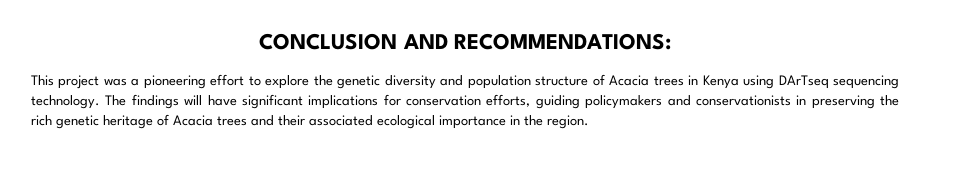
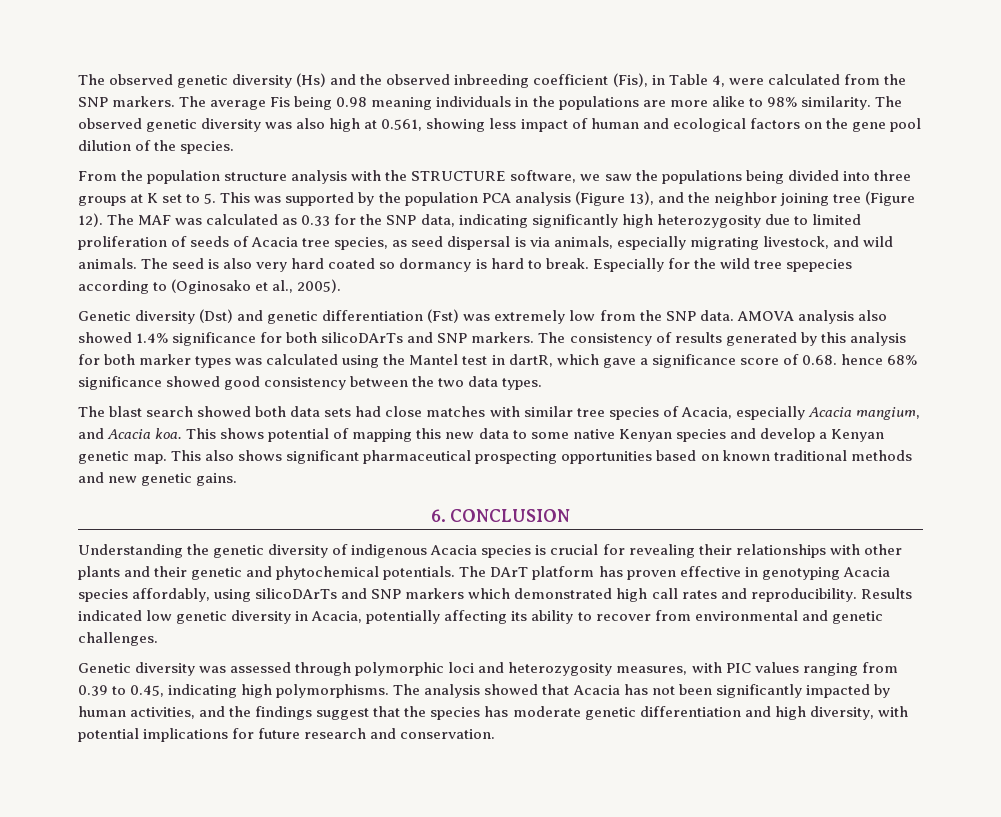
- CONCLUSION AND RECOMMENDATIONS:
- This project was a pioneering effort to explore the genetic diversity and population structure of Acacia trees in Kenya using DArTseq sequencing technology. The findings will have significant implications for conservation efforts, guiding policymakers and conservationists in preserving the rich genetic heritage of Acacia trees and their associated ecological importance in the region.
+ The observed genetic diversity (Hs) and the observed inbreeding coefficient (Fis), in Table 4, were calculated from the SNP markers. The average Fis being 0.98 meaning individuals in the populations are more alike to 98% similarity. The observed genetic diversity was also high at 0.561, showing less impact of human and ecological factors on the gene pool dilution of the species.
+ From the population structure analysis with the STRUCTURE software, we saw the populations being divided into three groups at K set to 5. This was supported by the population PCA analysis (Figure 13), and the neighbor joining tree (Figure 12). The MAF was calculated as 0.33 for the SNP data, indicating significantly high heterozygosity due to limited proliferation of seeds of Acacia tree species, as seed dispersal is via animals, especially migrating livestock, and wild animals. The seed is also very hard coated so dormancy is hard to break. Especially for the wild tree spepecies according to (Oginosako et al., 2005).
+ Genetic diversity (Dst) and genetic differentiation (Fst) was extremely low from the SNP data. AMOVA analysis also showed 1.4% significance for both silicoDArTs and SNP markers. The consistency of results generated by this analysis for both marker types was calculated using the Mantel test in dartR, which gave a significance score of 0.68. hence 68% significance showed good consistency between the two data types.
+ The blast search showed both data sets had close matches with similar tree species of Acacia, especially Acacia mangium, and Acacia koa. This shows potential of mapping this new data to some native Kenyan species and develop a Kenyan genetic map. This also shows significant pharmaceutical prospecting opportunities based on known traditional methods and new genetic gains.
+ 6. CONCLUSION
+ Understanding the genetic diversity of indigenous Acacia species is crucial for revealing their relationships with other plants and their genetic and phytochemical potentials. The DArT platform has proven effective in genotyping Acacia species affordably, using silicoDArTs and SNP markers which demonstrated high call rates and reproducibility. Results indicated low genetic diversity in Acacia, potentially affecting its ability to recover from environmental and genetic challenges.
+ Genetic diversity was assessed through polymorphic loci and heterozygosity measures, with PIC values ranging from 0.39 to 0.45, indicating high polymorphisms. The analysis showed that Acacia has not been significantly impacted by human activities, and the findings suggest that the species has moderate genetic differentiation and high diversity, with potential implications for future research and conservation.

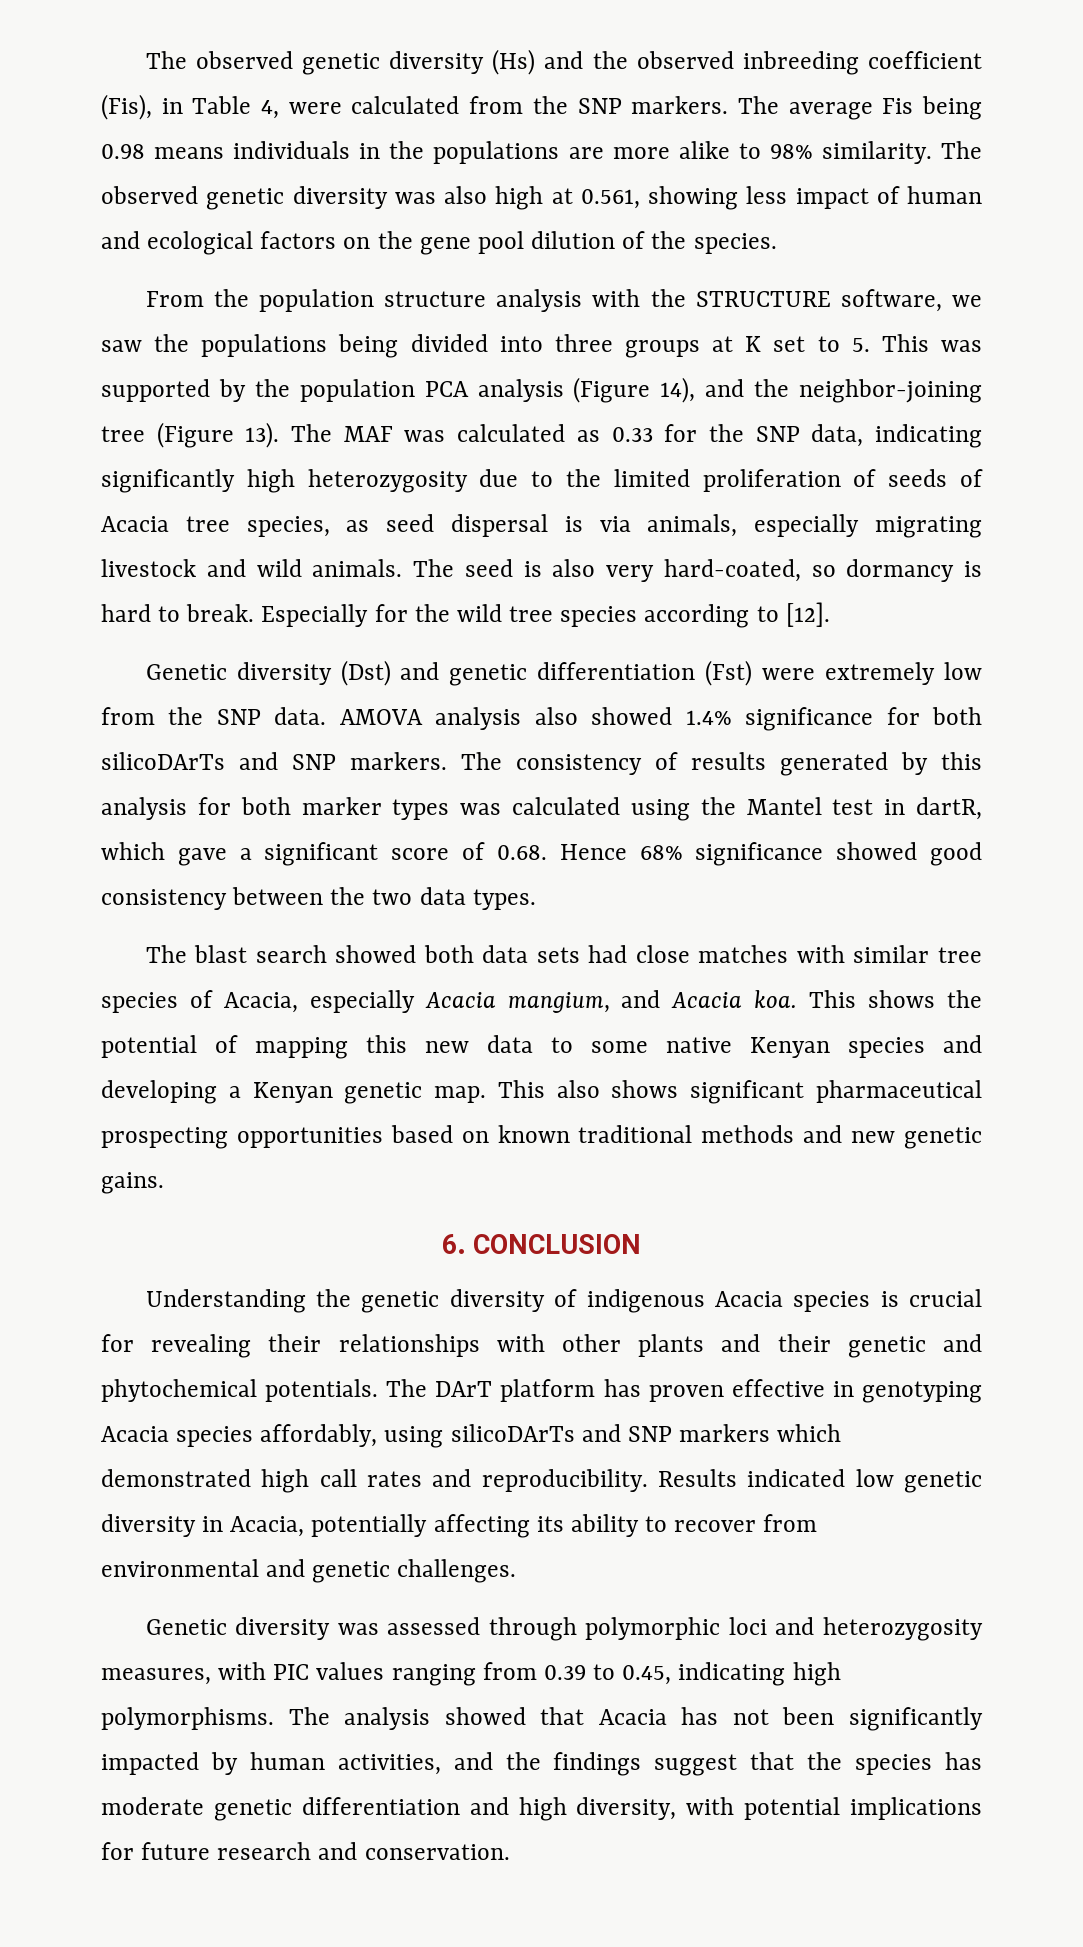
- The average Fis being 0.98 meaning individuals in the populations are more alike to 98% similarity.
+ The average Fis being 0.98 means individuals in the populations are more alike to 98% similarity.
- From the population structure analysis with the STRUCTURE software, we saw the populations being divided into three groups at K set to 5. This was supported by the population PCA analysis (Figure 13), and the neighbor joining tree (Figure 12).
+ From the population structure analysis with the STRUCTURE software, we saw the populations being divided into three groups at K set to 5. This was supported by the population PCA analysis (Figure 14), and the neighbor-joining tree (Figure 13).
- The MAF was calculated as 0.33 for the SNP data, indicating significantly high heterozygosity due to limited proliferation of seeds of Acacia tree species, as seed dispersal is via animals, especially migrating livestock, and wild animals.
+ The MAF was calculated as 0.33 for the SNP data, indicating significantly high heterozygosity due to the limited proliferation of seeds of Acacia tree species, as seed dispersal is via animals, especially migrating livestock and wild animals.
- The seed is also very hard coated so dormancy is hard to break.
+ The seed is also very hard-coated, so dormancy is hard to break.
- Especially for the wild tree spepecies according to (Oginosako et al., 2005).
+ Especially for the wild tree species according to [12].
- Genetic diversity (Dst) and genetic differentiation (Fst) was extremely low from the SNP data.
+ Genetic diversity (Dst) and genetic differentiation (Fst) were extremely low from the SNP data.
- The consistency of results generated by this analysis for both marker types was calculated using the Mantel test in dartR, which gave a significance score of 0.68. hence 68% significance showed good consistency between the two data types.
+ The consistency of results generated by this analysis for both marker types was calculated using the Mantel test in dartR, which gave a significant score of 0.68. Hence 68% significance showed good consistency between the two data types.
- This shows potential of mapping this new data to some native Kenyan species and develop a Kenyan genetic map.
+ This shows the potential of mapping this new data to some native Kenyan species and developing a Kenyan genetic map.

